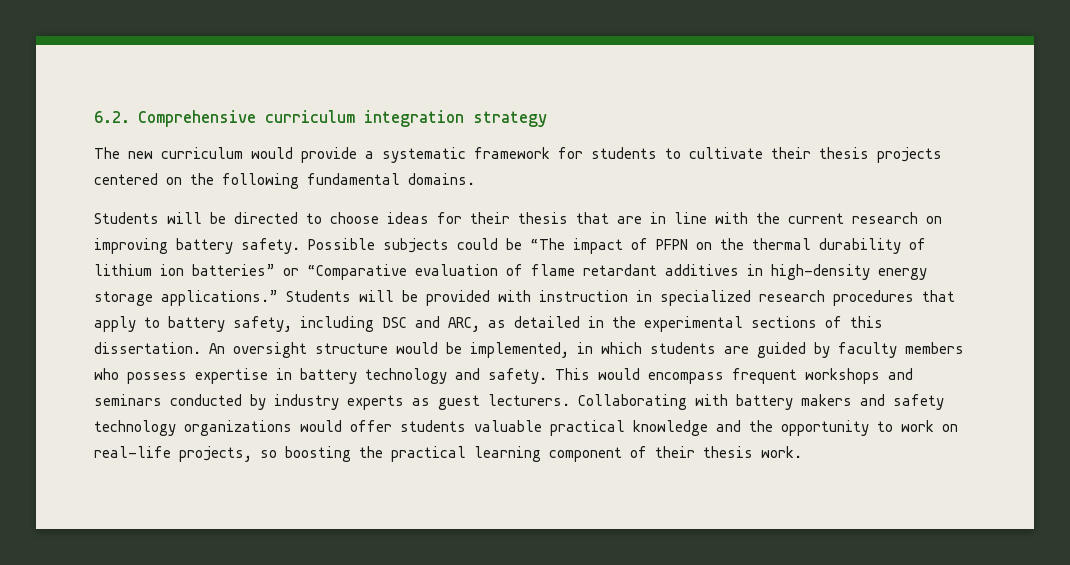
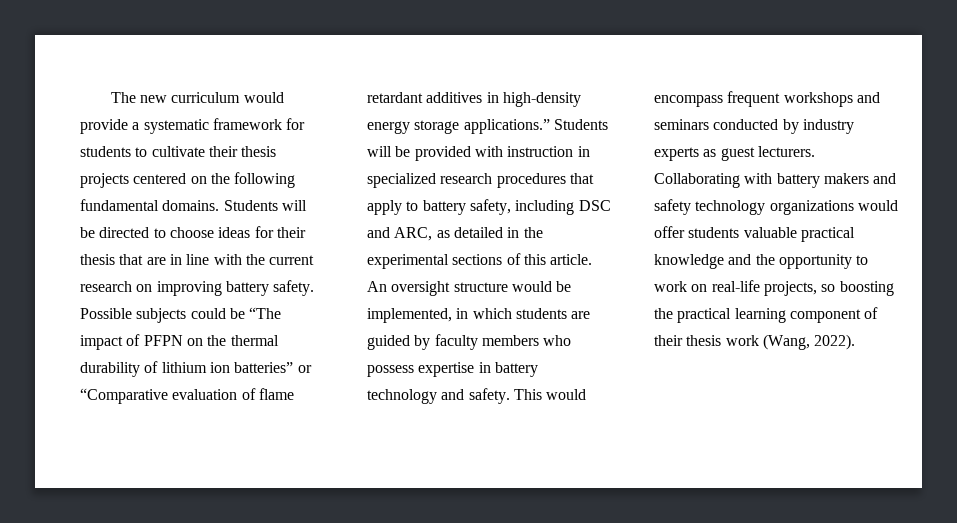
- 6.2. Comprehensive curriculum integration strategy
- The new curriculum would provide a systematic framework for students to cultivate their thesis projects centered on the following fundamental domains.
- Students will be directed to choose ideas for their thesis that are in line with the current research on improving battery safety.
+ The new curriculum would provide a systematic framework for students to cultivate their thesis projects centered on the following fundamental domains. Students will be directed to choose ideas for their thesis that are in line with the current research on improving battery safety.
- Students will be provided with instruction in specialized research procedures that apply to battery safety, including DSC and ARC, as detailed in the experimental sections of this dissertation.
+ Students will be provided with instruction in specialized research procedures that apply to battery safety, including DSC and ARC, as detailed in the experimental sections of this article.
- Collaborating with battery makers and safety technology organizations would offer students valuable practical knowledge and the opportunity to work on real-life projects, so boosting the practical learning component of their thesis work.
+ Collaborating with battery makers and safety technology organizations would offer students valuable practical knowledge and the opportunity to work on real-life projects, so boosting the practical learning component of their thesis work (Wang, 2022).

